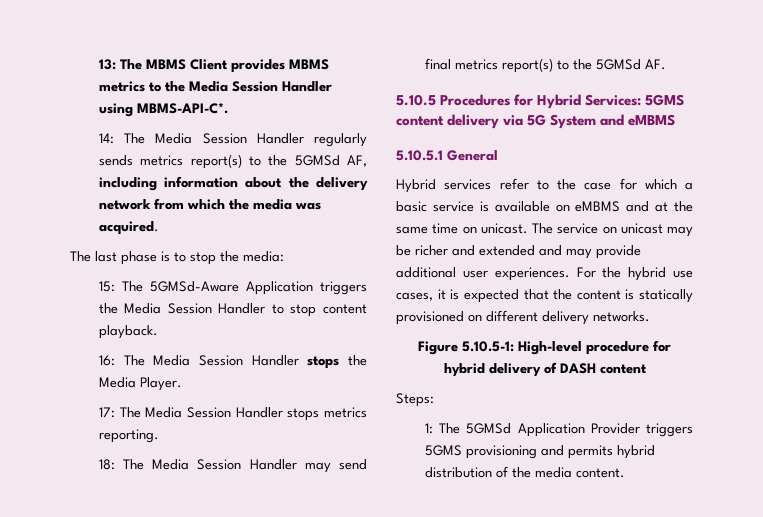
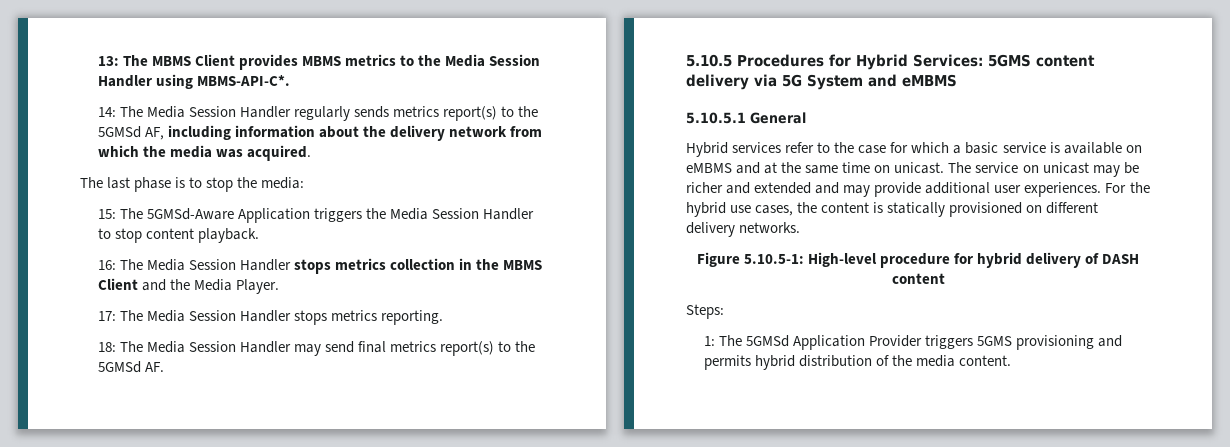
- 16: The Media Session Handler stops the Media Player.
+ 16: The Media Session Handler stops metrics collection in the MBMS Client and the Media Player.
- For the hybrid use cases, it is expected that the content is statically provisioned on different delivery networks.
+ For the hybrid use cases, the content is statically provisioned on different delivery networks.

